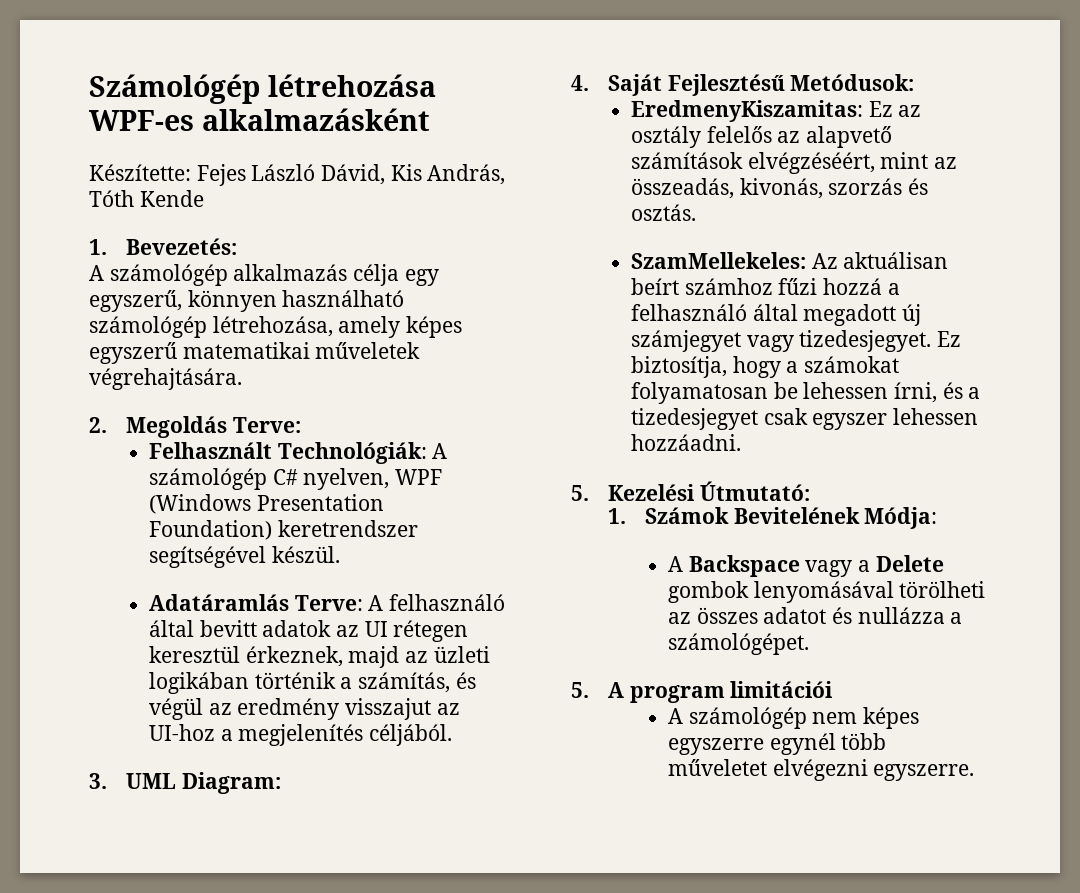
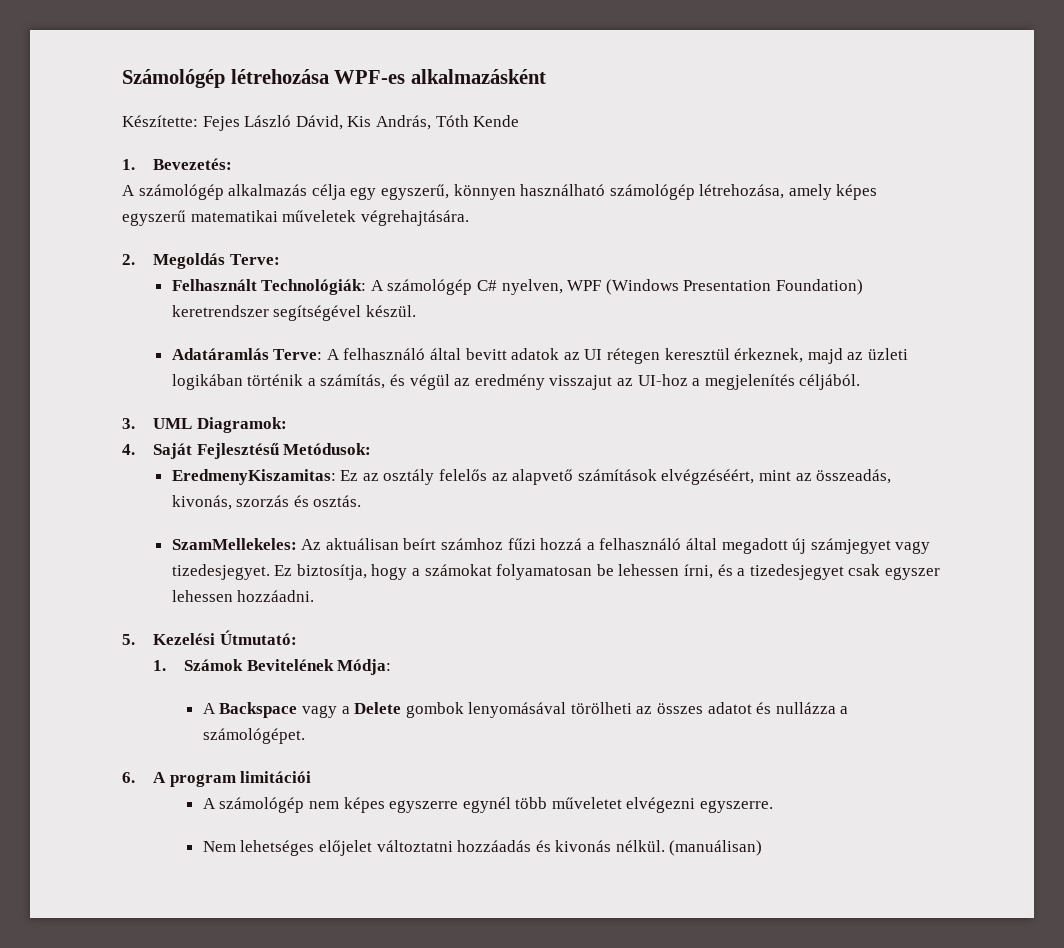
- 3. UML Diagram:
+ 3. UML Diagramok:
- 5. A program limitációi
+ 6. A program limitációi
+ Nem lehetséges előjelet változtatni hozzáadás és kivonás nélkül. (manuálisan)

